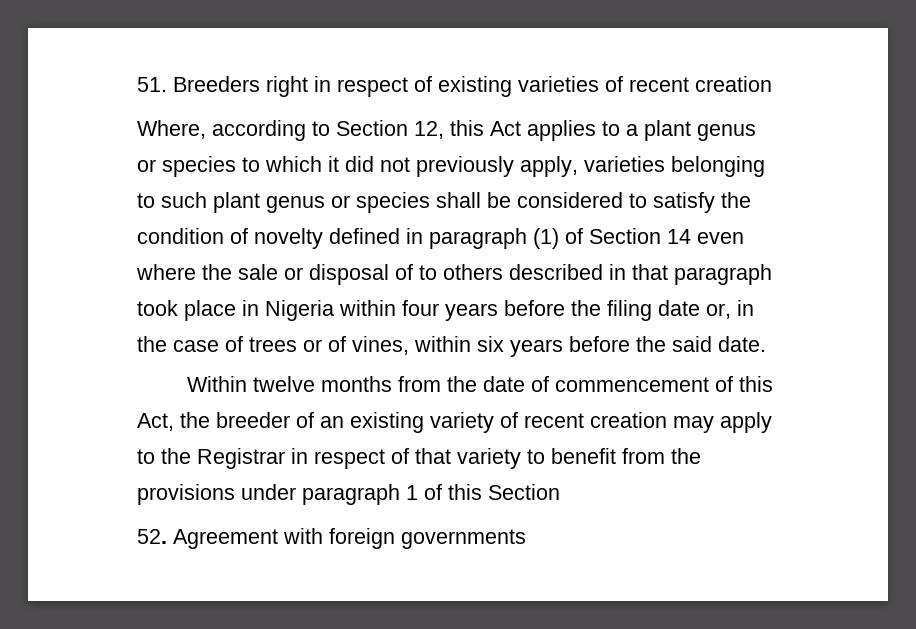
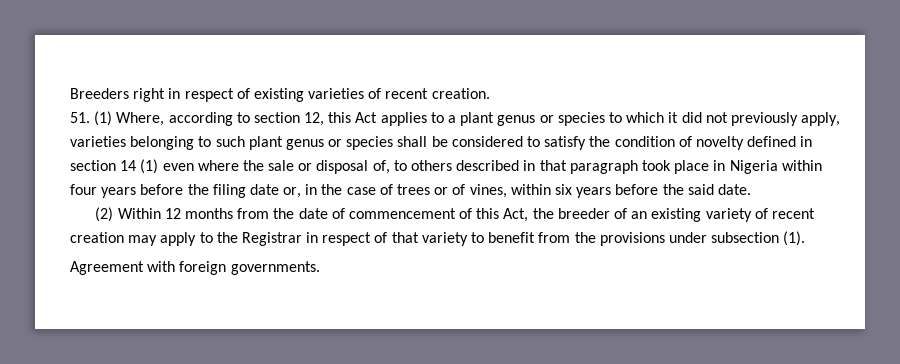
- 51. Breeders right in respect of existing varieties of recent creation
- Where, according to Section 12, this Act applies to a plant genus or species to which it did not previously apply, varieties belonging to such plant genus or species shall be considered to satisfy the condition of novelty defined in paragraph (1) of Section 14 even where the sale or disposal of to others described in that paragraph took place in Nigeria within four years before the filing date or, in the case of trees or of vines, within six years before the said date.
+ Breeders right in respect of existing varieties of recent creation.
+ 51. (1) Where, according to section 12, this Act applies to a plant genus or species to which it did not previously apply, varieties belonging to such plant genus or species shall be considered to satisfy the condition of novelty defined in section 14 (1) even where the sale or disposal of, to others described in that paragraph took place in Nigeria within four years before the filing date or, in the case of trees or of vines, within six years before the said date.
- Within twelve months from the date of commencement of this Act, the breeder of an existing variety of recent creation may apply to the Registrar in respect of that variety to benefit from the provisions under paragraph 1 of this Section
- 52. Agreement with foreign governments
+ (2) Within 12 months from the date of commencement of this Act, the breeder of an existing variety of recent creation may apply to the Registrar in respect of that variety to benefit from the provisions under subsection (1).
+ Agreement with foreign governments.

